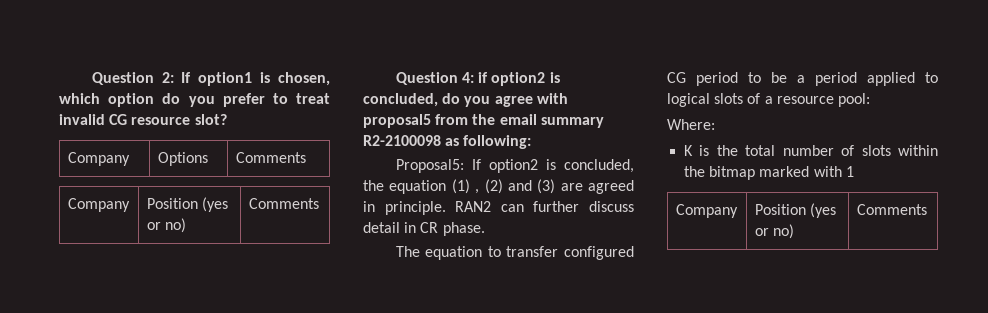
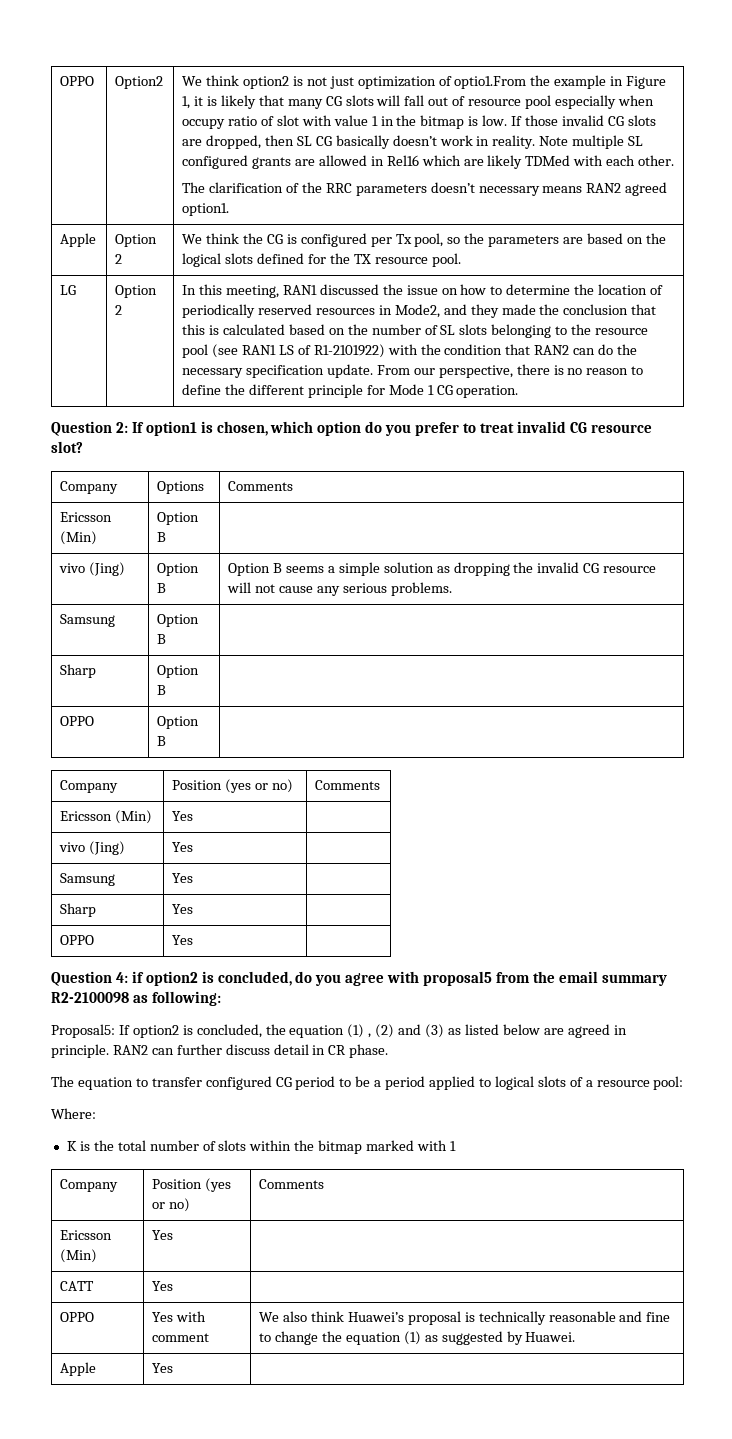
+ OPPO | Option2 | We think option2 is not just optimization of optio1.From the example in Figure 1, it is likely that many CG slots will fall out of resource pool especially when occupy ratio of slot with value 1 in the bitmap is low. If those invalid CG slots are dropped, then SL CG basically doesn’t work in reality. Note multiple SL configured grants are allowed in Rel16 which are likely TDMed with each other.
+ The clarification of the RRC parameters doesn’t necessary means RAN2 agreed option1.
+ Apple | Option 2 | We think the CG is configured per Tx pool, so the parameters are based on the logical slots defined for the TX resource pool.
+ LG | Option 2 | In this meeting, RAN1 discussed the issue on how to determine the location of periodically reserved resources in Mode2, and they made the conclusion that this is calculated based on the number of SL slots belonging to the resource pool (see RAN1 LS of R1-2101922) with the condition that RAN2 can do the necessary specification update. From our perspective, there is no reason to define the different principle for Mode 1 CG operation.
  Company | Options | Comments
+ Ericsson (Min) | Option B |
+ vivo (Jing) | Option B | Option B seems a simple solution as dropping the invalid CG resource will not cause any serious problems.
+ Samsung | Option B |
+ Sharp | Option B |
+ OPPO | Option B |
  Company | Position (yes or no) | Comments
+ Ericsson (Min) | Yes |
+ vivo (Jing) | Yes |
+ Samsung | Yes |
+ Sharp | Yes |
+ OPPO | Yes |
- Proposal5: If option2 is concluded, the equation (1) , (2) and (3) are agreed in principle.
+ Proposal5: If option2 is concluded, the equation (1) , (2) and (3) as listed below are agreed in principle.
  K is the total number of slots within the bitmap marked with 1
  Company | Position (yes or no) | Comments
+ Ericsson (Min) | Yes |
+ CATT | Yes |
+ OPPO | Yes with comment | We also think Huawei’s proposal is technically reasonable and fine to change the equation (1) as suggested by Huawei.
+ Apple | Yes |

